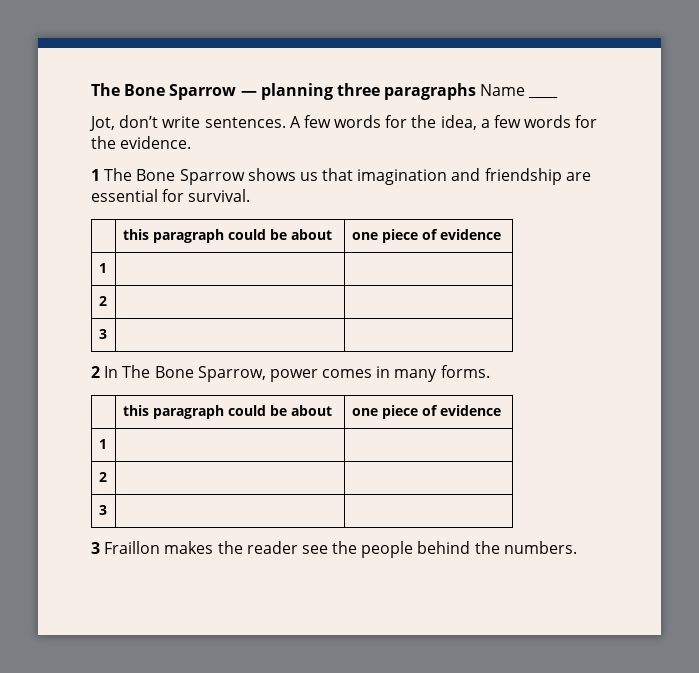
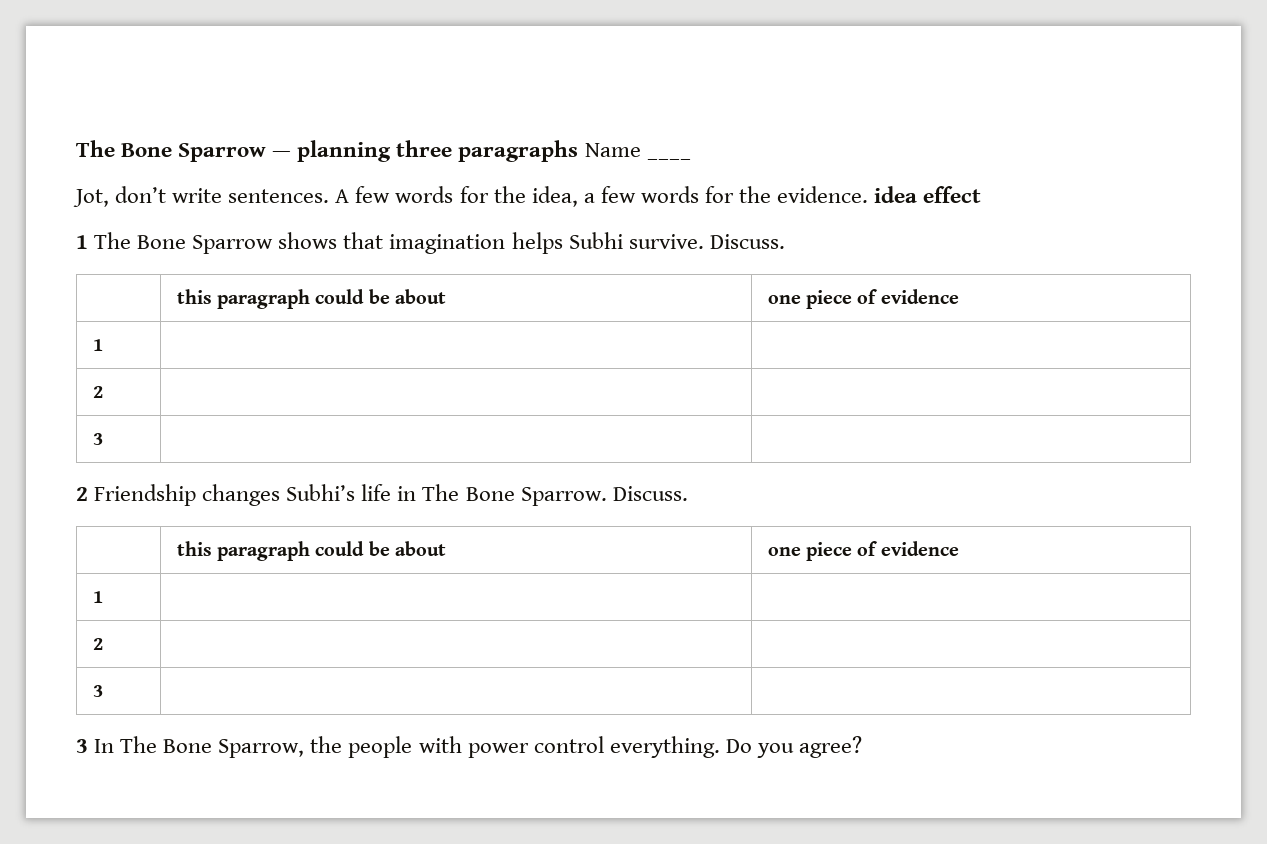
- A few words for the idea, a few words for the evidence.
+ A few words for the idea, a few words for the evidence. idea effect
- 1 The Bone Sparrow shows us that imagination and friendship are essential for survival.
+ 1 The Bone Sparrow shows that imagination helps Subhi survive. Discuss.
- 2 In The Bone Sparrow, power comes in many forms.
+ 2 Friendship changes Subhi’s life in The Bone Sparrow. Discuss.
- 3 Fraillon makes the reader see the people behind the numbers.
+ 3 In The Bone Sparrow, the people with power control everything. Do you agree?

